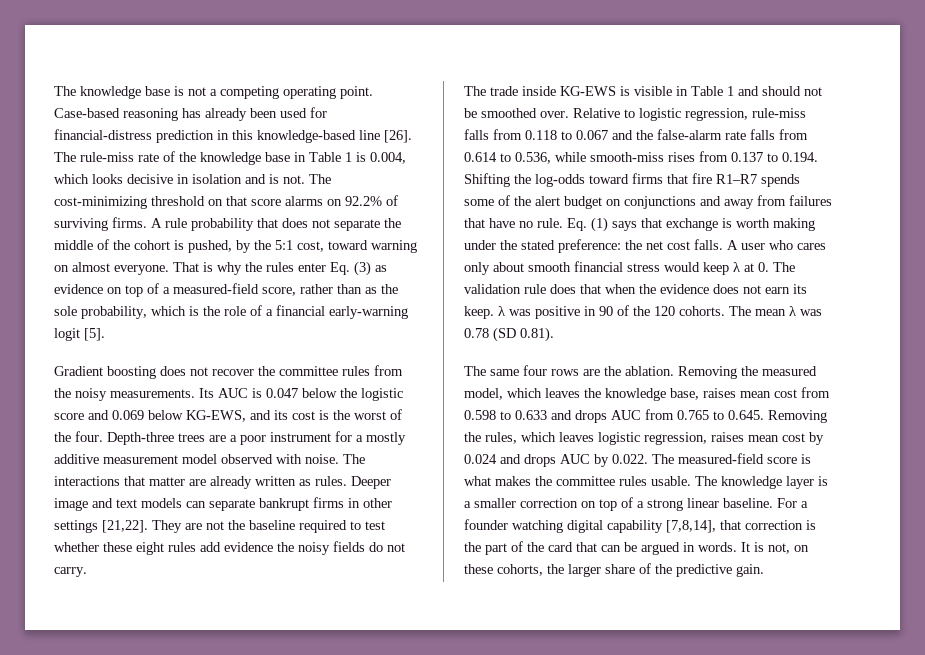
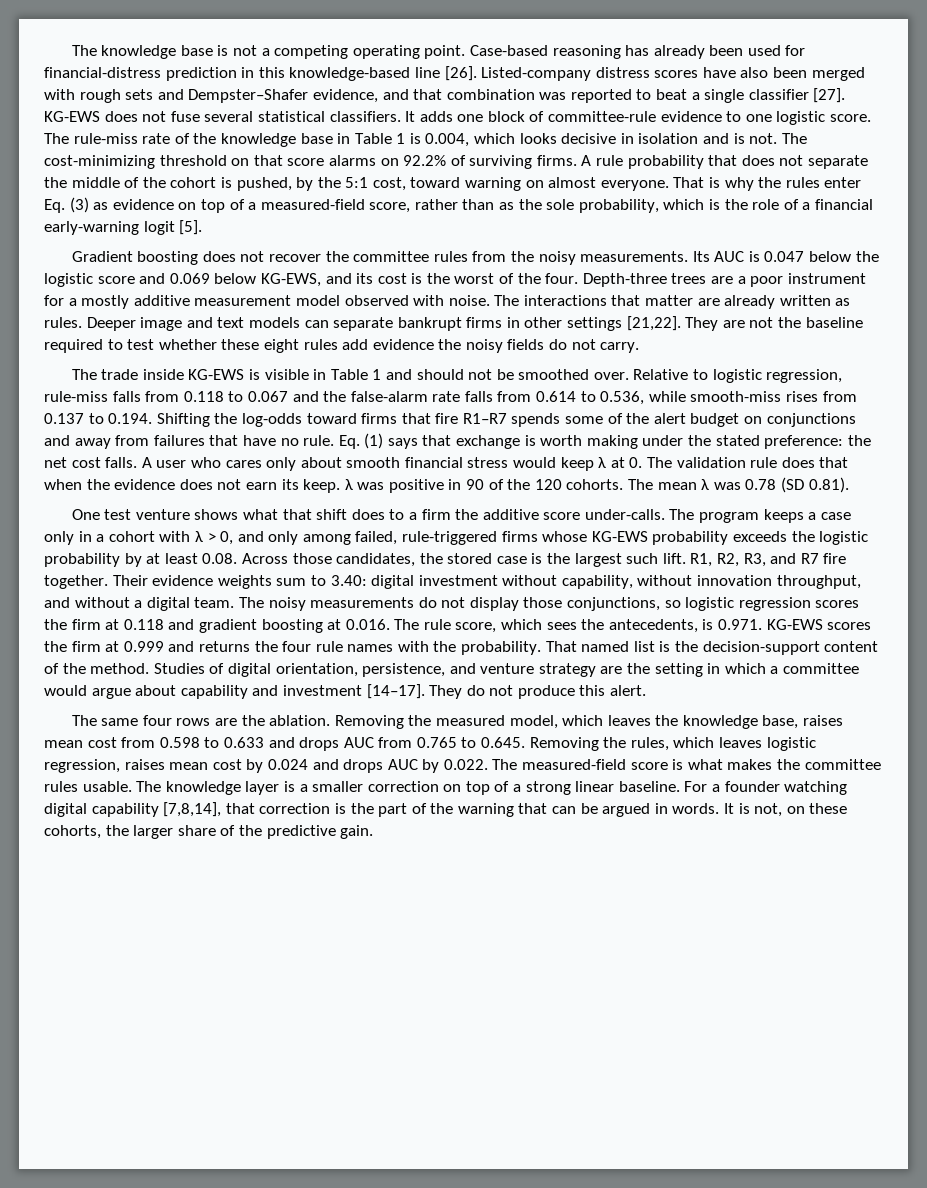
+ Listed-company distress scores have also been merged with rough sets and Dempster–Shafer evidence, and that combination was reported to beat a single classifier [27]. KG-EWS does not fuse several statistical classifiers. It adds one block of committee-rule evidence to one logistic score.
+ One test venture shows what that shift does to a firm the additive score under-calls. The program keeps a case only in a cohort with λ > 0, and only among failed, rule-triggered firms whose KG-EWS probability exceeds the logistic probability by at least 0.08. Across those candidates, the stored case is the largest such lift. R1, R2, R3, and R7 fire together. Their evidence weights sum to 3.40: digital investment without capability, without innovation throughput, and without a digital team. The noisy measurements do not display those conjunctions, so logistic regression scores the firm at 0.118 and gradient boosting at 0.016. The rule score, which sees the antecedents, is 0.971. KG-EWS scores the firm at 0.999 and returns the four rule names with the probability. That named list is the decision-support content of the method. Studies of digital orientation, persistence, and venture strategy are the setting in which a committee would argue about capability and investment [14–17]. They do not produce this alert.
- For a founder watching digital capability [7,8,14], that correction is the part of the card that can be argued in words.
+ For a founder watching digital capability [7,8,14], that correction is the part of the warning that can be argued in words.

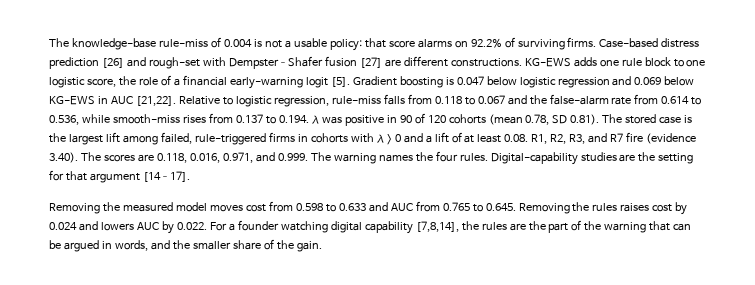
- The knowledge base is not a competing operating point. Case-based reasoning has already been used for financial-distress prediction in this knowledge-based line [26]. Listed-company distress scores have also been merged with rough sets and Dempster–Shafer evidence, and that combination was reported to beat a single classifier [27]. KG-EWS does not fuse several statistical classifiers. It adds one block of committee-rule evidence to one logistic score. The rule-miss rate of the knowledge base in Table 1 is 0.004, which looks decisive in isolation and is not. The cost-minimizing threshold on that score alarms on 92.2% of surviving firms.
+ The knowledge-base rule-miss of 0.004 is not a usable policy: that score alarms on 92.2% of surviving firms.
- A rule probability that does not separate the middle of the cohort is pushed, by the 5:1 cost, toward warning on almost everyone. That is why the rules enter Eq. (3) as evidence on top of a measured-field score, rather than as the sole probability, which is the role of a financial early-warning logit [5].
- Gradient boosting does not recover the committee rules from the noisy measurements. Its AUC is 0.047 below the logistic score and 0.069 below KG-EWS, and its cost is the worst of the four. Depth-three trees are a poor instrument for a mostly additive measurement model observed with noise. The interactions that matter are already written as rules. Deeper image and text models can separate bankrupt firms in other settings [21,22]. They are not the baseline required to test whether these eight rules add evidence the noisy fields do not carry.
- The trade inside KG-EWS is visible in Table 1 and should not be smoothed over.
+ Case-based distress prediction [26] and rough-set with Dempster–Shafer fusion [27] are different constructions. KG-EWS adds one rule block to one logistic score, the role of a financial early-warning logit [5]. Gradient boosting is 0.047 below logistic regression and 0.069 below KG-EWS in AUC [21,22].
- Relative to logistic regression, rule-miss falls from 0.118 to 0.067 and the false-alarm rate falls from 0.614 to 0.536, while smooth-miss rises from 0.137 to 0.194. Shifting the log-odds toward firms that fire R1–R7 spends some of the alert budget on conjunctions and away from failures that have no rule. Eq. (1) says that exchange is worth making under the stated preference: the net cost falls. A user who cares only about smooth financial stress would keep λ at 0. The validation rule does that when the evidence does not earn its keep. λ was positive in 90 of the 120 cohorts. The mean λ was 0.78 (SD 0.81).
- One test venture shows what that shift does to a firm the additive score under-calls. The program keeps a case only in a cohort with λ > 0, and only among failed, rule-triggered firms whose KG-EWS probability exceeds the logistic probability by at least 0.08. Across those candidates, the stored case is the largest such lift. R1, R2, R3, and R7 fire together. Their evidence weights sum to 3.40: digital investment without capability, without innovation throughput, and without a digital team. The noisy measurements do not display those conjunctions, so logistic regression scores the firm at 0.118 and gradient boosting at 0.016. The rule score, which sees the antecedents, is 0.971. KG-EWS scores the firm at 0.999 and returns the four rule names with the probability. That named list is the decision-support content of the method. Studies of digital orientation, persistence, and venture strategy are the setting in which a committee would argue about capability and investment [14–17]. They do not produce this alert.
- The same four rows are the ablation. Removing the measured model, which leaves the knowledge base, raises mean cost from 0.598 to 0.633 and drops AUC from 0.765 to 0.645. Removing the rules, which leaves logistic regression, raises mean cost by 0.024 and drops AUC by 0.022. The measured-field score is what makes the committee rules usable. The knowledge layer is a smaller correction on top of a strong linear baseline. For a founder watching digital capability [7,8,14], that correction is the part of the warning that can be argued in words. It is not, on these cohorts, the larger share of the predictive gain.
+ Relative to logistic regression, rule-miss falls from 0.118 to 0.067 and the false-alarm rate from 0.614 to 0.536, while smooth-miss rises from 0.137 to 0.194. λ was positive in 90 of 120 cohorts (mean 0.78, SD 0.81). The stored case is the largest lift among failed, rule-triggered firms in cohorts with λ > 0 and a lift of at least 0.08. R1, R2, R3, and R7 fire (evidence 3.40). The scores are 0.118, 0.016, 0.971, and 0.999. The warning names the four rules. Digital-capability studies are the setting for that argument [14–17].
+ Removing the measured model moves cost from 0.598 to 0.633 and AUC from 0.765 to 0.645. Removing the rules raises cost by 0.024 and lowers AUC by 0.022. For a founder watching digital capability [7,8,14], the rules are the part of the warning that can be argued in words, and the smaller share of the gain.

